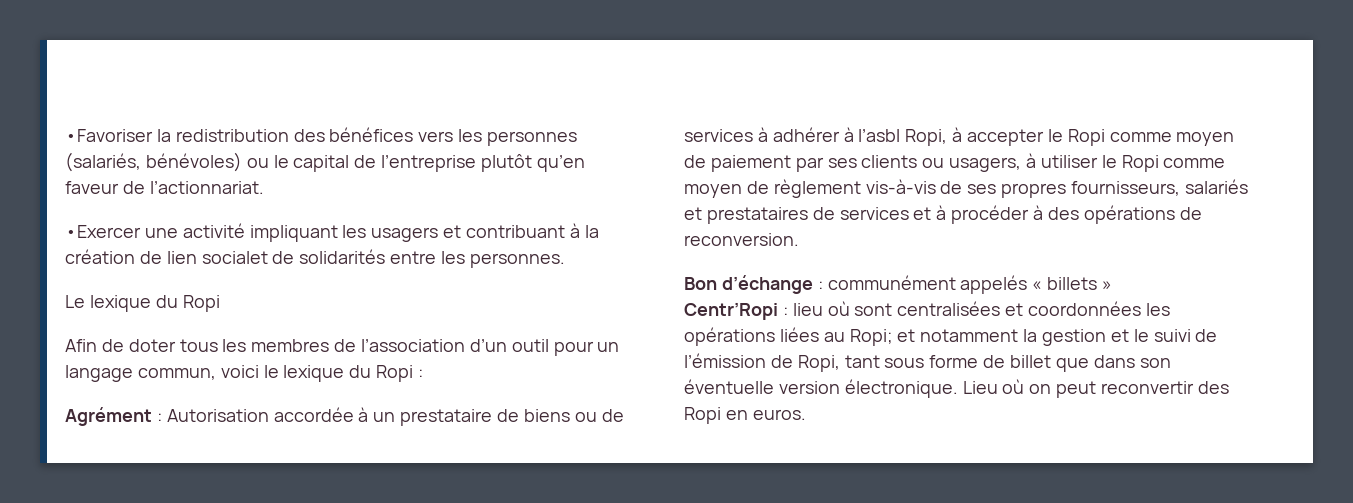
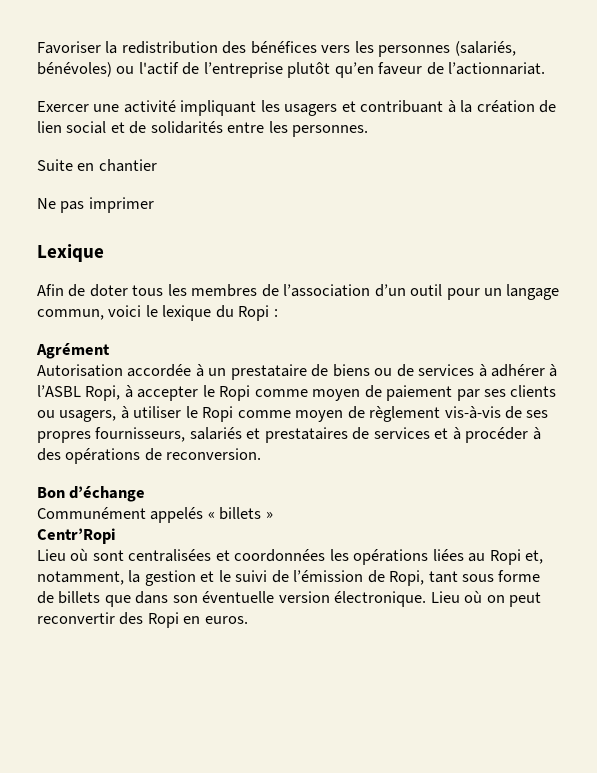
- •Favoriser la redistribution des bénéfices vers les personnes (salariés, bénévoles) ou le capital de l’entreprise plutôt qu’en faveur de l’actionnariat.
+ Favoriser la redistribution des bénéfices vers les personnes (salariés, bénévoles) ou l'actif de l’entreprise plutôt qu’en faveur de l’actionnariat.
- •Exercer une activité impliquant les usagers et contribuant à la création de lien socialet de solidarités entre les personnes.
+ Exercer une activité impliquant les usagers et contribuant à la création de lien social et de solidarités entre les personnes.
- Le lexique du Ropi
+ Suite en chantier
+ Ne pas imprimer
+ Lexique
- Agrément : Autorisation accordée à un prestataire de biens ou de services à adhérer à l’asbl Ropi, à accepter le Ropi comme moyen de paiement par ses clients ou usagers, à utiliser le Ropi comme moyen de règlement vis-à-vis de ses propres fournisseurs, salariés et prestataires de services et à procéder à des opérations de reconversion.
+ Agrément
+ Autorisation accordée à un prestataire de biens ou de services à adhérer à l’ASBL Ropi, à accepter le Ropi comme moyen de paiement par ses clients ou usagers, à utiliser le Ropi comme moyen de règlement vis-à-vis de ses propres fournisseurs, salariés et prestataires de services et à procéder à des opérations de reconversion.
- Bon d’échange : communément appelés « billets »
+ Bon d’échange
+ Communément appelés « billets »
- Centr’Ropi : lieu où sont centralisées et coordonnées les opérations liées au Ropi; et notamment la gestion et le suivi de l’émission de Ropi, tant sous forme de billet que dans son éventuelle version électronique.
+ Centr’Ropi
+ Lieu où sont centralisées et coordonnées les opérations liées au Ropi et, notamment, la gestion et le suivi de l’émission de Ropi, tant sous forme de billets que dans son éventuelle version électronique.

